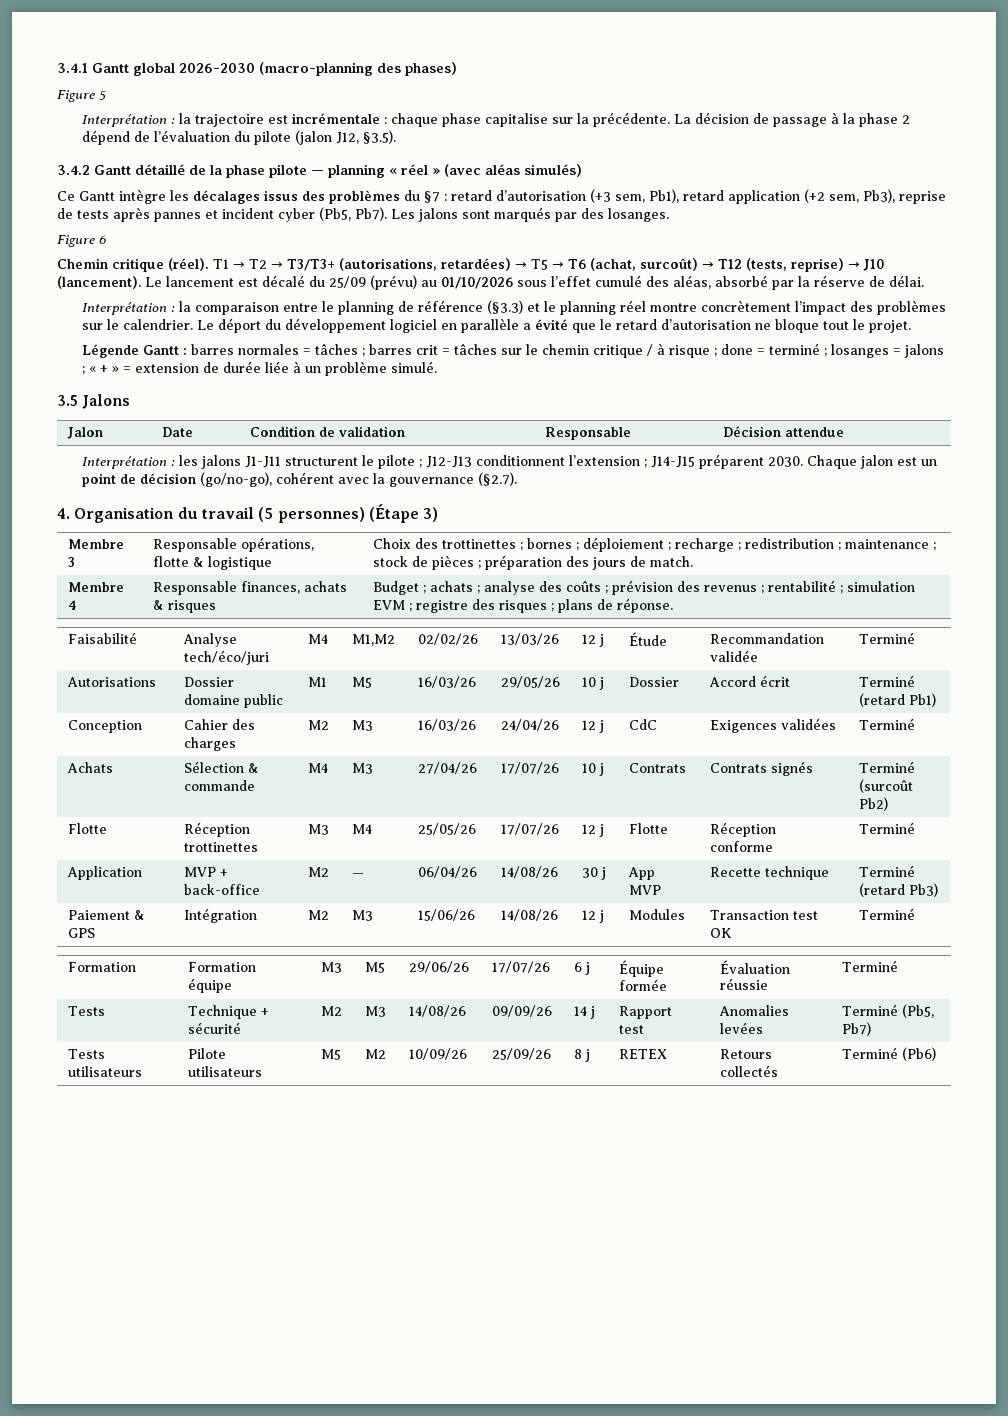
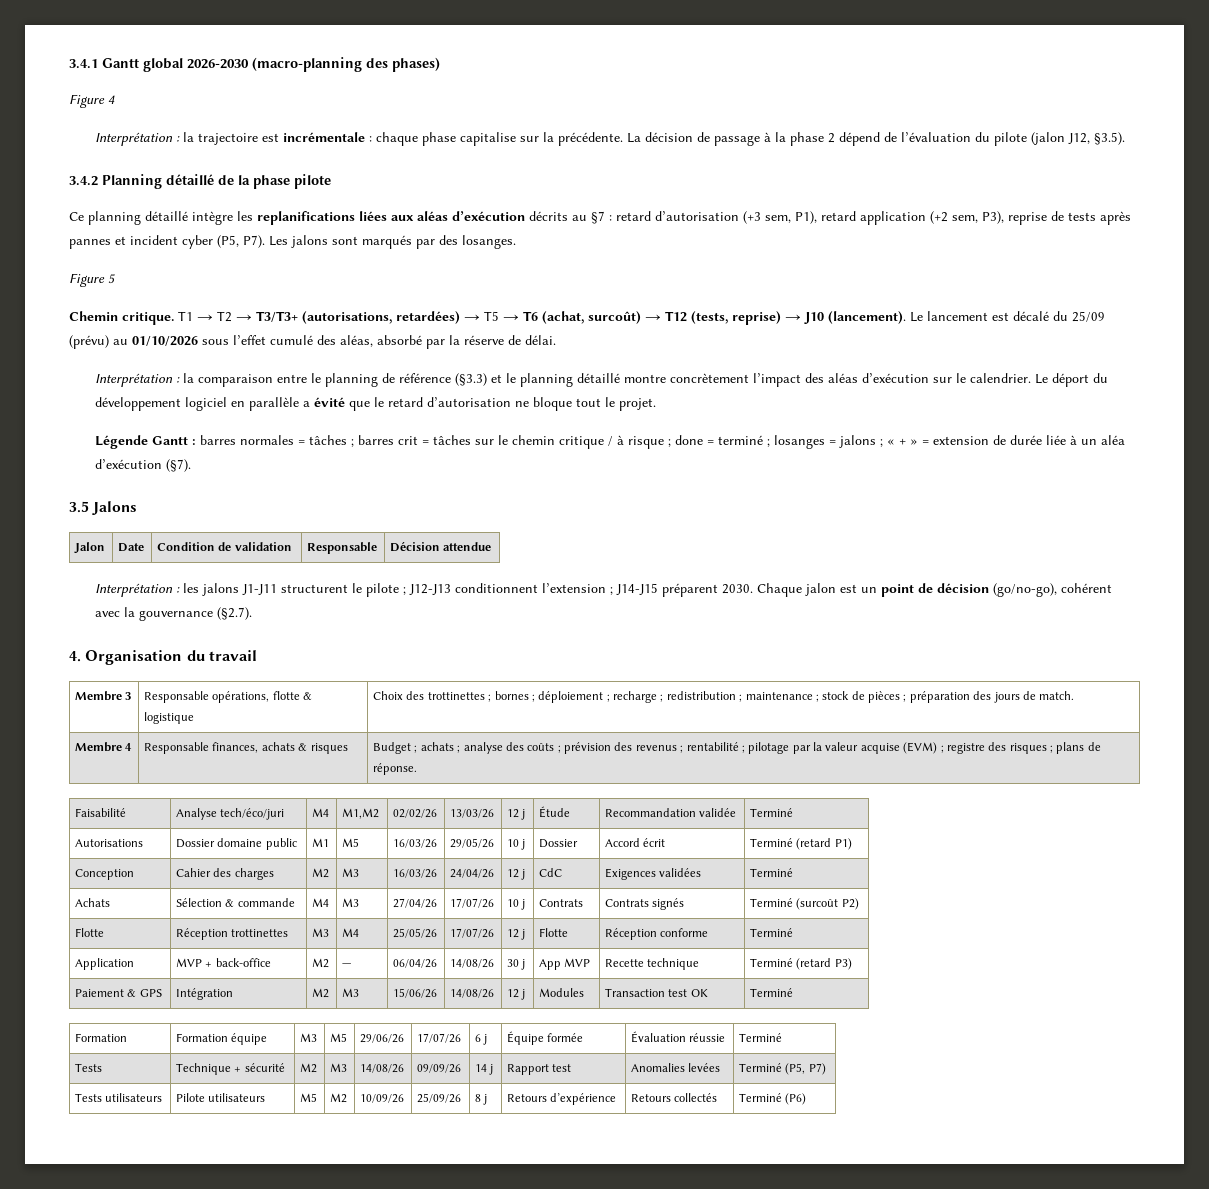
- Figure 5
+ Figure 4
- 3.4.2 Gantt détaillé de la phase pilote — planning « réel » (avec aléas simulés)
- Ce Gantt intègre les décalages issus des problèmes du §7 : retard d’autorisation (+3 sem, Pb1), retard application (+2 sem, Pb3), reprise de tests après pannes et incident cyber (Pb5, Pb7). Les jalons sont marqués par des losanges.
+ 3.4.2 Planning détaillé de la phase pilote
+ Ce planning détaillé intègre les replanifications liées aux aléas d’exécution décrits au §7 : retard d’autorisation (+3 sem, P1), retard application (+2 sem, P3), reprise de tests après pannes et incident cyber (P5, P7). Les jalons sont marqués par des losanges.
- Figure 6
+ Figure 5
- Chemin critique (réel).
+ Chemin critique.
- Interprétation : la comparaison entre le planning de référence (§3.3) et le planning réel montre concrètement l’impact des problèmes sur le calendrier.
+ Interprétation : la comparaison entre le planning de référence (§3.3) et le planning détaillé montre concrètement l’impact des aléas d’exécution sur le calendrier.
- Légende Gantt : barres normales = tâches ; barres crit = tâches sur le chemin critique / à risque ; done = terminé ; losanges = jalons ; « + » = extension de durée liée à un problème simulé.
+ Légende Gantt : barres normales = tâches ; barres crit = tâches sur le chemin critique / à risque ; done = terminé ; losanges = jalons ; « + » = extension de durée liée à un aléa d’exécution (§7).
- 4. Organisation du travail (5 personnes) (Étape 3)
+ 4. Organisation du travail
- Membre 4 | Responsable finances, achats & risques | Budget ; achats ; analyse des coûts ; prévision des revenus ; rentabilité ; simulation EVM ; registre des risques ; plans de réponse.
+ Membre 4 | Responsable finances, achats & risques | Budget ; achats ; analyse des coûts ; prévision des revenus ; rentabilité ; pilotage par la valeur acquise (EVM) ; registre des risques ; plans de réponse.
- Autorisations | Dossier domaine public | M1 | M5 | 16/03/26 | 29/05/26 | 10 j | Dossier | Accord écrit | Terminé (retard Pb1)
+ Autorisations | Dossier domaine public | M1 | M5 | 16/03/26 | 29/05/26 | 10 j | Dossier | Accord écrit | Terminé (retard P1)
- Achats | Sélection & commande | M4 | M3 | 27/04/26 | 17/07/26 | 10 j | Contrats | Contrats signés | Terminé (surcoût Pb2)
+ Achats | Sélection & commande | M4 | M3 | 27/04/26 | 17/07/26 | 10 j | Contrats | Contrats signés | Terminé (surcoût P2)
- Application | MVP + back-office | M2 | — | 06/04/26 | 14/08/26 | 30 j | App MVP | Recette technique | Terminé (retard Pb3)
+ Application | MVP + back-office | M2 | — | 06/04/26 | 14/08/26 | 30 j | App MVP | Recette technique | Terminé (retard P3)
- Tests | Technique + sécurité | M2 | M3 | 14/08/26 | 09/09/26 | 14 j | Rapport test | Anomalies levées | Terminé (Pb5, Pb7)
+ Tests | Technique + sécurité | M2 | M3 | 14/08/26 | 09/09/26 | 14 j | Rapport test | Anomalies levées | Terminé (P5, P7)
- Tests utilisateurs | Pilote utilisateurs | M5 | M2 | 10/09/26 | 25/09/26 | 8 j | RETEX | Retours collectés | Terminé (Pb6)
+ Tests utilisateurs | Pilote utilisateurs | M5 | M2 | 10/09/26 | 25/09/26 | 8 j | Retours d’expérience | Retours collectés | Terminé (P6)

